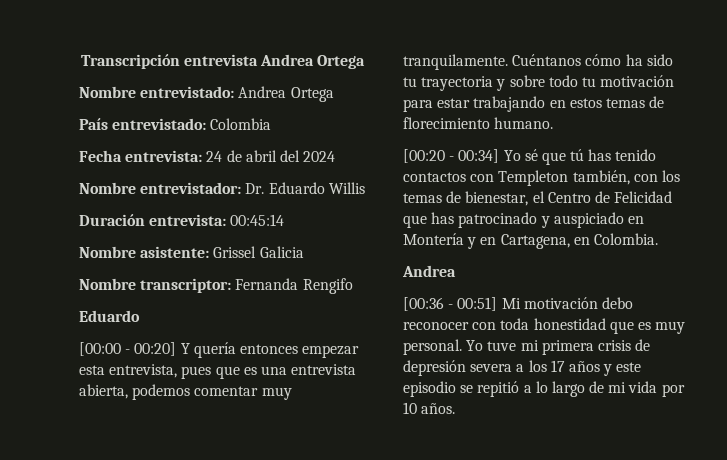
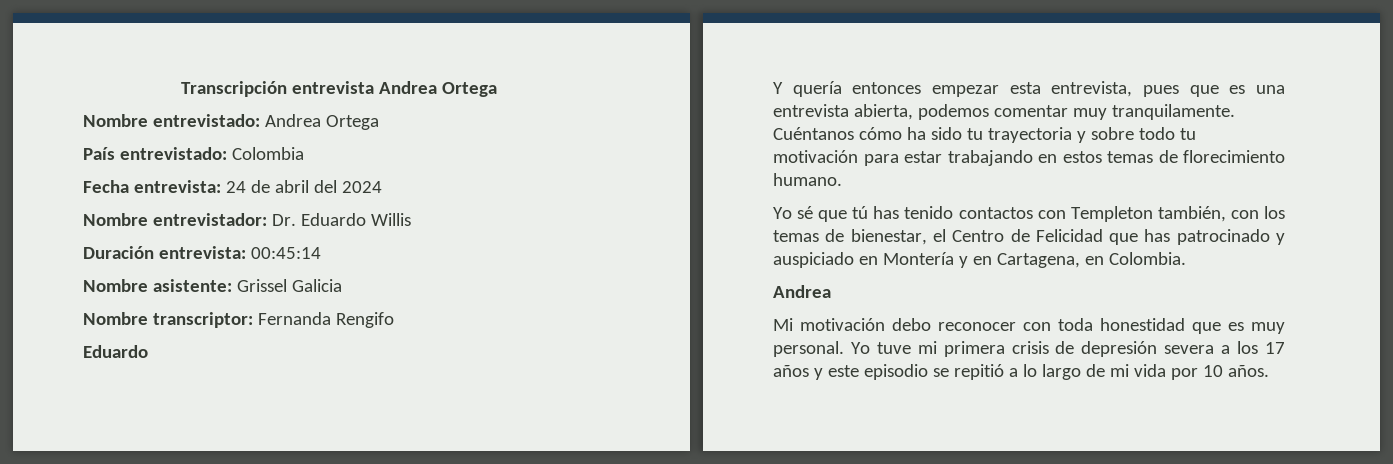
- [00:00 - 00:20] Y quería entonces empezar esta entrevista, pues que es una entrevista abierta, podemos comentar muy tranquilamente.
+ Y quería entonces empezar esta entrevista, pues que es una entrevista abierta, podemos comentar muy tranquilamente.
- [00:20 - 00:34] Yo sé que tú has tenido contactos con Templeton también, con los temas de bienestar, el Centro de Felicidad que has patrocinado y auspiciado en Montería y en Cartagena, en Colombia.
+ Yo sé que tú has tenido contactos con Templeton también, con los temas de bienestar, el Centro de Felicidad que has patrocinado y auspiciado en Montería y en Cartagena, en Colombia.
- [00:36 - 00:51] Mi motivación debo reconocer con toda honestidad que es muy personal.
+ Mi motivación debo reconocer con toda honestidad que es muy personal.

